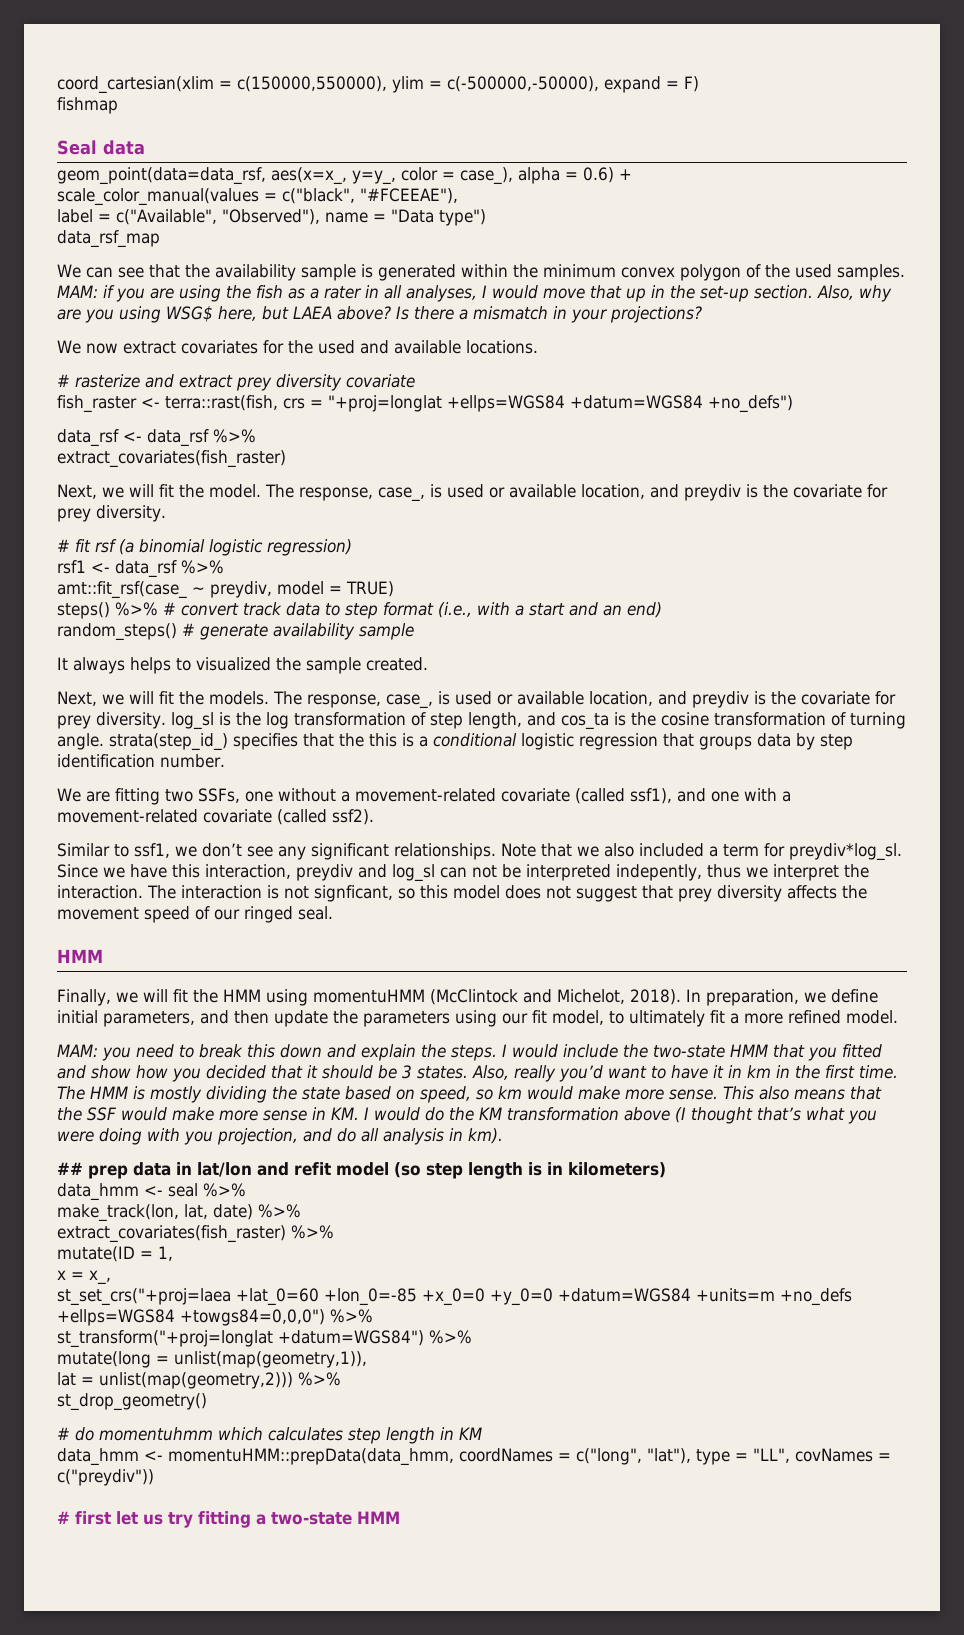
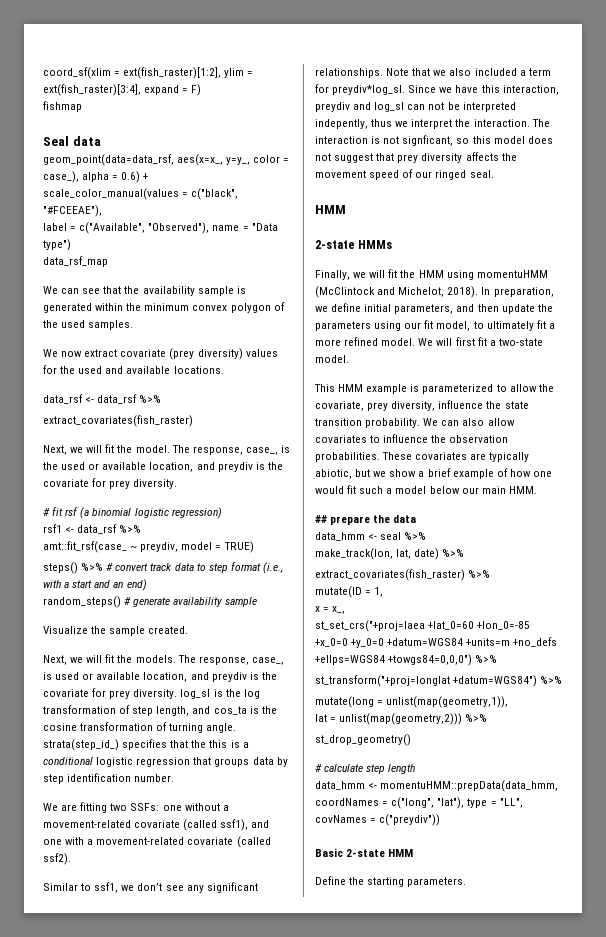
- coord_cartesian(xlim = c(150000,550000), ylim = c(-500000,-50000), expand = F)
+ coord_sf(xlim = ext(fish_raster)[1:2], ylim = ext(fish_raster)[3:4], expand = F)
- MAM: if you are using the fish as a rater in all analyses, I would move that up in the set-up section. Also, why are you using WSG$ here, but LAEA above? Is there a mismatch in your projections?
- We now extract covariates for the used and available locations.
+ We now extract covariate (prey diversity) values for the used and available locations.
- # rasterize and extract prey diversity covariate
- fish_raster <- terra::rast(fish, crs = "+proj=longlat +ellps=WGS84 +datum=WGS84 +no_defs")
- Next, we will fit the model. The response, case_, is used or available location, and preydiv is the covariate for prey diversity.
+ Next, we will fit the model. The response, case_, is the used or available location, and preydiv is the covariate for prey diversity.
- It always helps to visualized the sample created.
+ Visualize the sample created.
- We are fitting two SSFs, one without a movement-related covariate (called ssf1), and one with a movement-related covariate (called ssf2).
+ We are fitting two SSFs: one without a movement-related covariate (called ssf1), and one with a movement-related covariate (called ssf2).
+ 2-state HMMs
- In preparation, we define initial parameters, and then update the parameters using our fit model, to ultimately fit a more refined model.
- MAM: you need to break this down and explain the steps. I would include the two-state HMM that you fitted and show how you decided that it should be 3 states. Also, really you’d want to have it in km in the first time. The HMM is mostly dividing the state based on speed, so km would make more sense. This also means that the SSF would make more sense in KM. I would do the KM transformation above (I thought that’s what you were doing with you projection, and do all analysis in km).
+ In preparation, we define initial parameters, and then update the parameters using our fit model, to ultimately fit a more refined model. We will first fit a two-state model.
+ This HMM example is parameterized to allow the covariate, prey diversity, influence the state transition probability. We can also allow covariates to influence the observation probabilities. These covariates are typically abiotic, but we show a brief example of how one would fit such a model below our main HMM.
- ## prep data in lat/lon and refit model (so step length is in kilometers)
+ ## prepare the data
- # do momentuhmm which calculates step length in KM
+ # calculate step length
- # first let us try fitting a two-state HMM
+ Basic 2-state HMM
+ Define the starting parameters.

